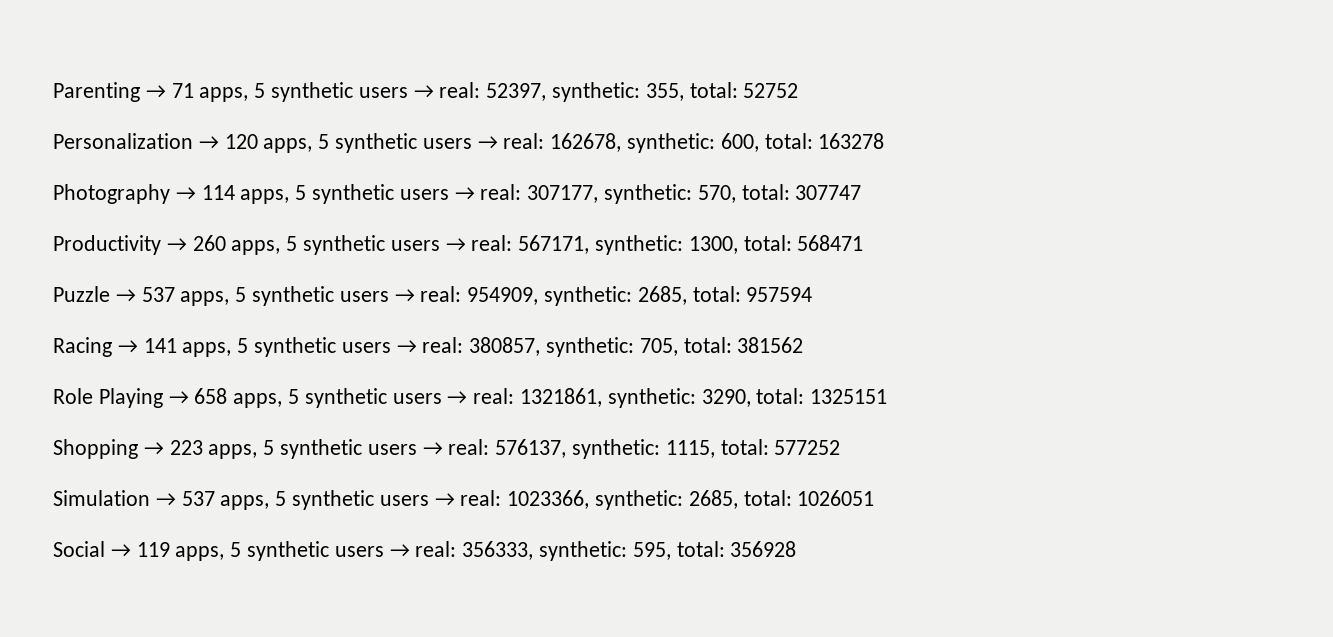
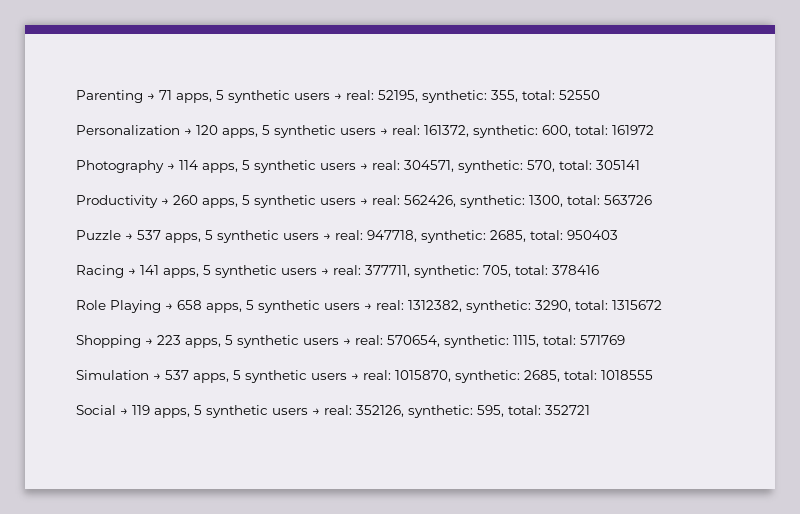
- Parenting → 71 apps, 5 synthetic users → real: 52397, synthetic: 355, total: 52752
+ Parenting → 71 apps, 5 synthetic users → real: 52195, synthetic: 355, total: 52550
- Personalization → 120 apps, 5 synthetic users → real: 162678, synthetic: 600, total: 163278
+ Personalization → 120 apps, 5 synthetic users → real: 161372, synthetic: 600, total: 161972
- Photography → 114 apps, 5 synthetic users → real: 307177, synthetic: 570, total: 307747
+ Photography → 114 apps, 5 synthetic users → real: 304571, synthetic: 570, total: 305141
- Productivity → 260 apps, 5 synthetic users → real: 567171, synthetic: 1300, total: 568471
+ Productivity → 260 apps, 5 synthetic users → real: 562426, synthetic: 1300, total: 563726
- Puzzle → 537 apps, 5 synthetic users → real: 954909, synthetic: 2685, total: 957594
+ Puzzle → 537 apps, 5 synthetic users → real: 947718, synthetic: 2685, total: 950403
- Racing → 141 apps, 5 synthetic users → real: 380857, synthetic: 705, total: 381562
+ Racing → 141 apps, 5 synthetic users → real: 377711, synthetic: 705, total: 378416
- Role Playing → 658 apps, 5 synthetic users → real: 1321861, synthetic: 3290, total: 1325151
+ Role Playing → 658 apps, 5 synthetic users → real: 1312382, synthetic: 3290, total: 1315672
- Shopping → 223 apps, 5 synthetic users → real: 576137, synthetic: 1115, total: 577252
+ Shopping → 223 apps, 5 synthetic users → real: 570654, synthetic: 1115, total: 571769
- Simulation → 537 apps, 5 synthetic users → real: 1023366, synthetic: 2685, total: 1026051
+ Simulation → 537 apps, 5 synthetic users → real: 1015870, synthetic: 2685, total: 1018555
- Social → 119 apps, 5 synthetic users → real: 356333, synthetic: 595, total: 356928
+ Social → 119 apps, 5 synthetic users → real: 352126, synthetic: 595, total: 352721

